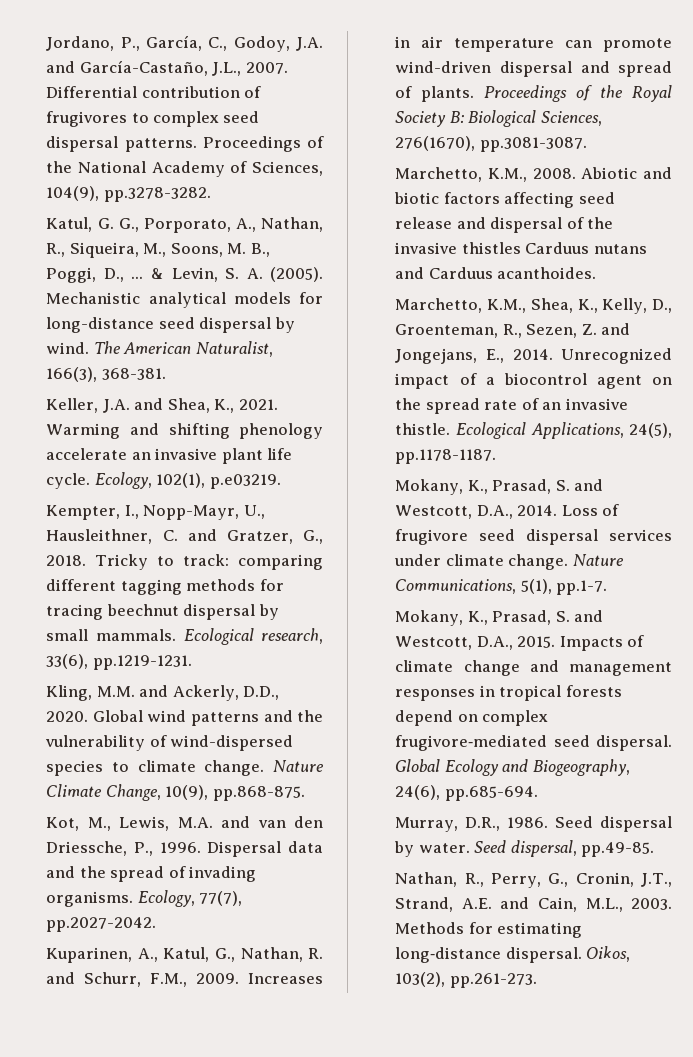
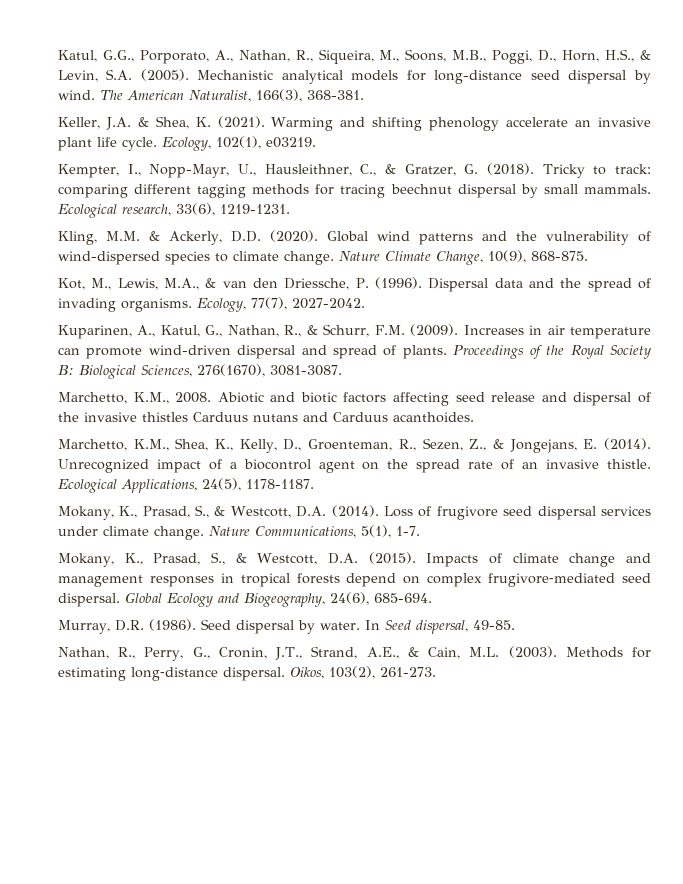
- Jordano, P., García, C., Godoy, J.A. and García-Castaño, J.L., 2007. Differential contribution of frugivores to complex seed dispersal patterns. Proceedings of the National Academy of Sciences, 104(9), pp.3278-3282.
- Katul, G. G., Porporato, A., Nathan, R., Siqueira, M., Soons, M. B., Poggi, D., ... & Levin, S. A. (2005).
+ Katul, G.G., Porporato, A., Nathan, R., Siqueira, M., Soons, M.B., Poggi, D., Horn, H.S., & Levin, S.A. (2005).
- Keller, J.A. and Shea, K., 2021.
+ Keller, J.A. & Shea, K. (2021).
- Ecology, 102(1), p.e03219.
+ Ecology, 102(1), e03219.
- Kempter, I., Nopp-Mayr, U., Hausleithner, C. and Gratzer, G., 2018.
+ Kempter, I., Nopp-Mayr, U., Hausleithner, C., & Gratzer, G. (2018).
- Ecological research, 33(6), pp.1219-1231.
+ Ecological research, 33(6), 1219-1231.
- Kling, M.M. and Ackerly, D.D., 2020.
+ Kling, M.M. & Ackerly, D.D. (2020).
- Nature Climate Change, 10(9), pp.868-875.
+ Nature Climate Change, 10(9), 868-875.
- Kot, M., Lewis, M.A. and van den Driessche, P., 1996.
+ Kot, M., Lewis, M.A., & van den Driessche, P. (1996).
- Ecology, 77(7), pp.2027-2042.
+ Ecology, 77(7), 2027-2042.
- Kuparinen, A., Katul, G., Nathan, R. and Schurr, F.M., 2009.
+ Kuparinen, A., Katul, G., Nathan, R., & Schurr, F.M. (2009).
- Proceedings of the Royal Society B: Biological Sciences, 276(1670), pp.3081-3087.
+ Proceedings of the Royal Society B: Biological Sciences, 276(1670), 3081-3087.
- Marchetto, K.M., Shea, K., Kelly, D., Groenteman, R., Sezen, Z. and Jongejans, E., 2014.
+ Marchetto, K.M., Shea, K., Kelly, D., Groenteman, R., Sezen, Z., & Jongejans, E. (2014).
- Ecological Applications, 24(5), pp.1178-1187.
- Mokany, K., Prasad, S. and Westcott, D.A., 2014.
+ Ecological Applications, 24(5), 1178-1187.
+ Mokany, K., Prasad, S., & Westcott, D.A. (2014).
- Nature Communications, 5(1), pp.1-7.
- Mokany, K., Prasad, S. and Westcott, D.A., 2015.
+ Nature Communications, 5(1), 1-7.
+ Mokany, K., Prasad, S., & Westcott, D.A. (2015).
- Global Ecology and Biogeography, 24(6), pp.685-694.
+ Global Ecology and Biogeography, 24(6), 685-694.
- Murray, D.R., 1986.
+ Murray, D.R. (1986).
- Seed dispersal, pp.49-85.
+ In Seed dispersal, 49-85.
- Nathan, R., Perry, G., Cronin, J.T., Strand, A.E. and Cain, M.L., 2003.
+ Nathan, R., Perry, G., Cronin, J.T., Strand, A.E., & Cain, M.L. (2003).
- Oikos, 103(2), pp.261-273.
+ Oikos, 103(2), 261-273.

